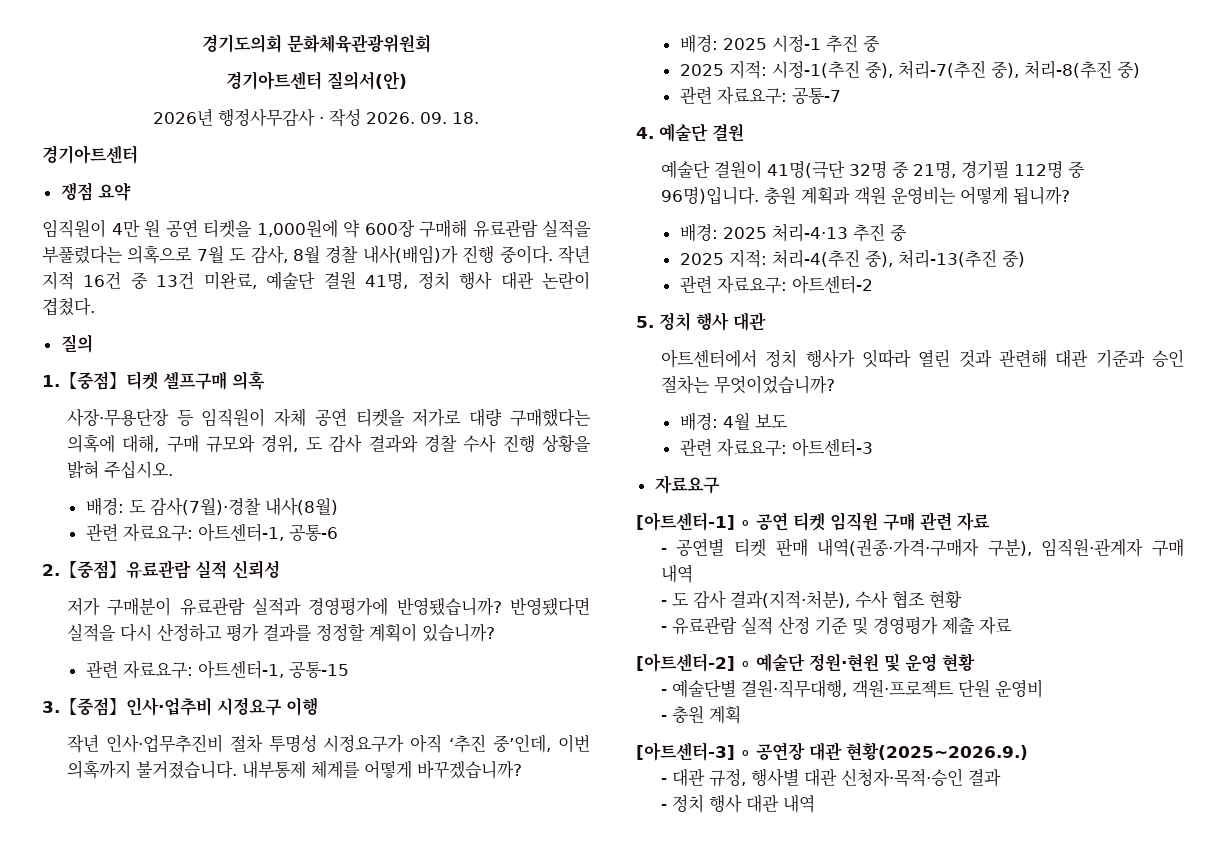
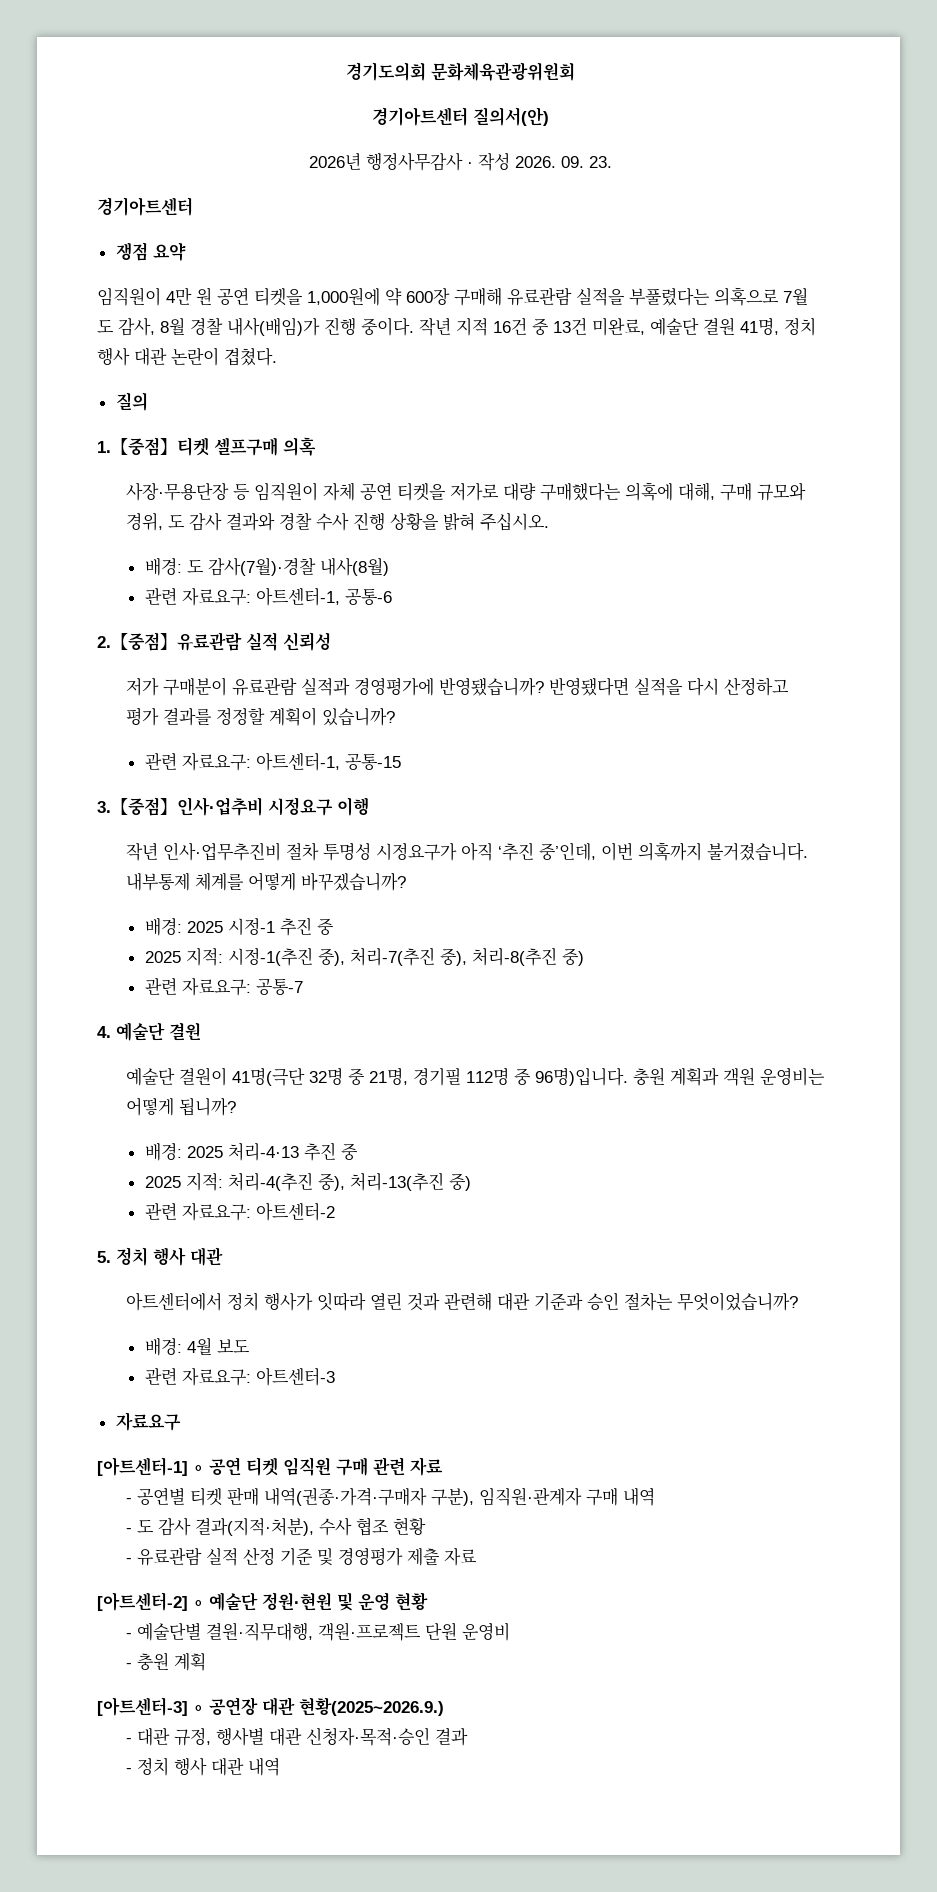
- 09. 18.
+ 09. 23.

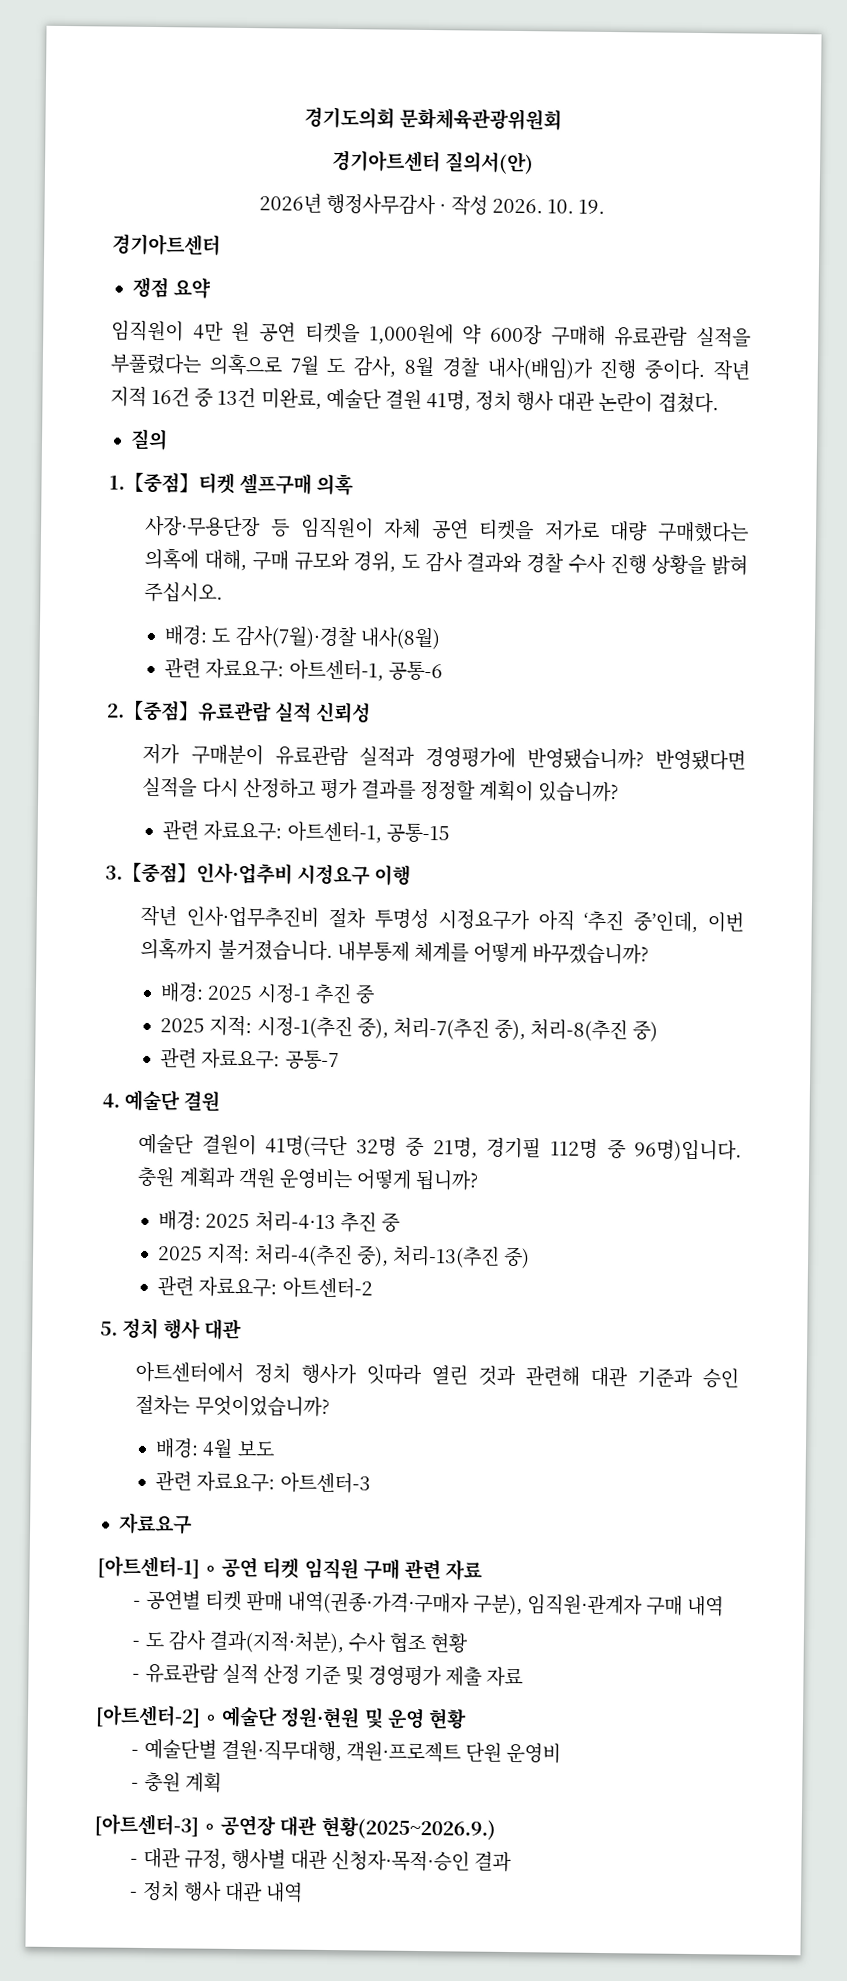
- 09. 23.
+ 10. 19.

